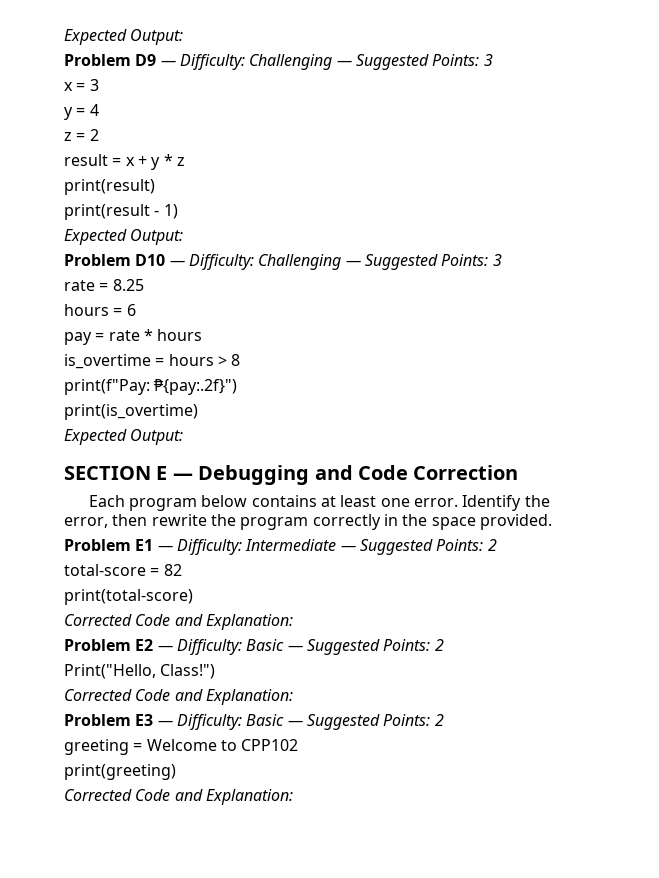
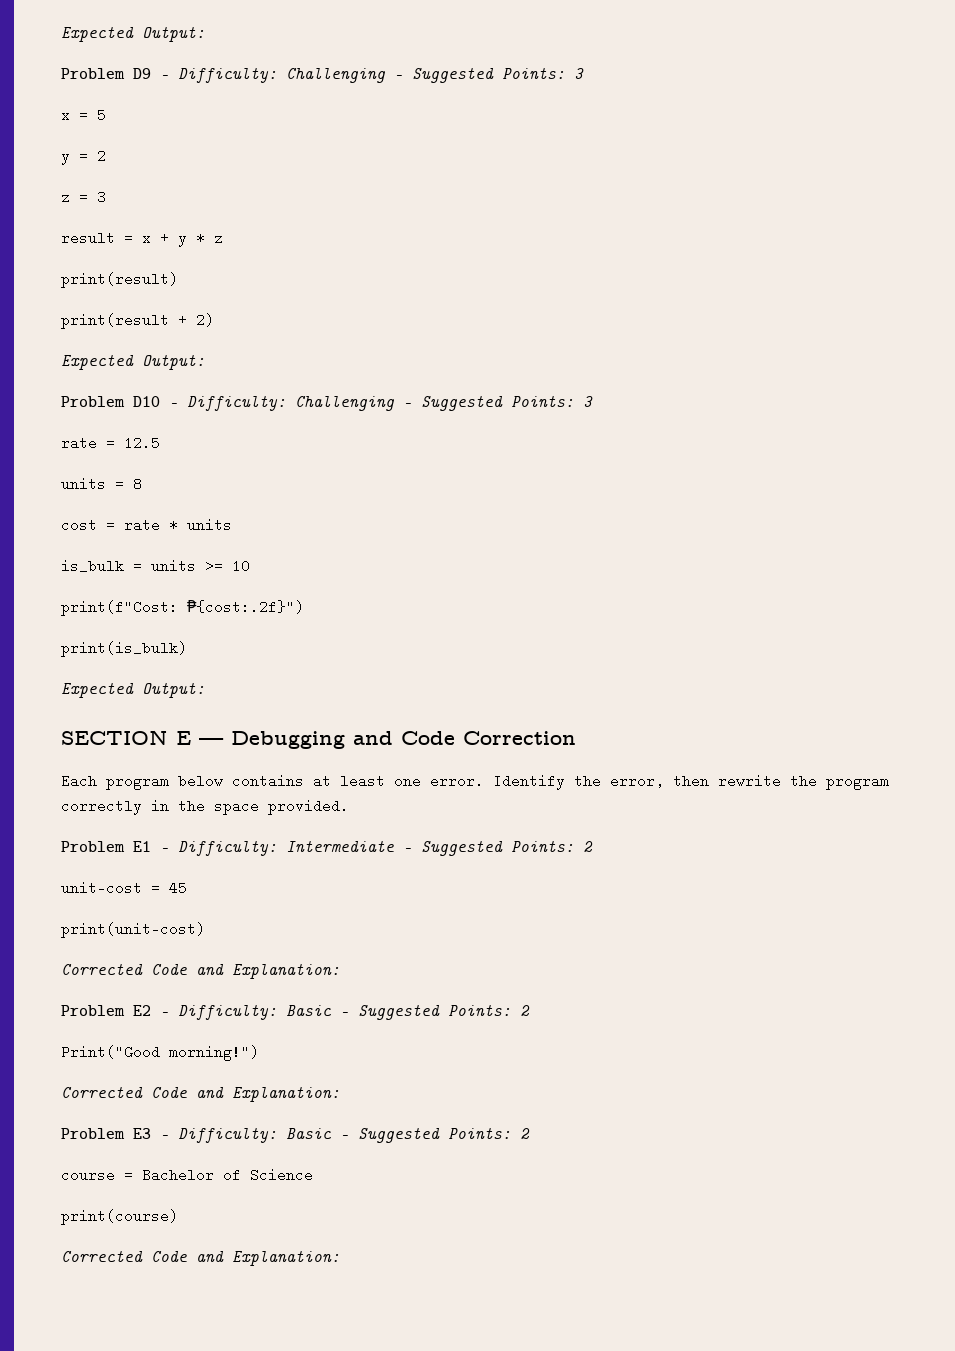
- x = 3
+ x = 5
- y = 4
+ y = 2
- z = 2
+ z = 3
- print(result - 1)
+ print(result + 2)
- rate = 8.25
- hours = 6
- pay = rate * hours
- is_overtime = hours > 8
- print(f"Pay: ₱{pay:.2f}")
- print(is_overtime)
+ rate = 12.5
+ units = 8
+ cost = rate * units
+ is_bulk = units >= 10
+ print(f"Cost: ₱{cost:.2f}")
+ print(is_bulk)
- total-score = 82
- print(total-score)
+ unit-cost = 45
+ print(unit-cost)
- Print("Hello, Class!")
+ Print("Good morning!")
- greeting = Welcome to CPP102
- print(greeting)
+ course = Bachelor of Science
+ print(course)

